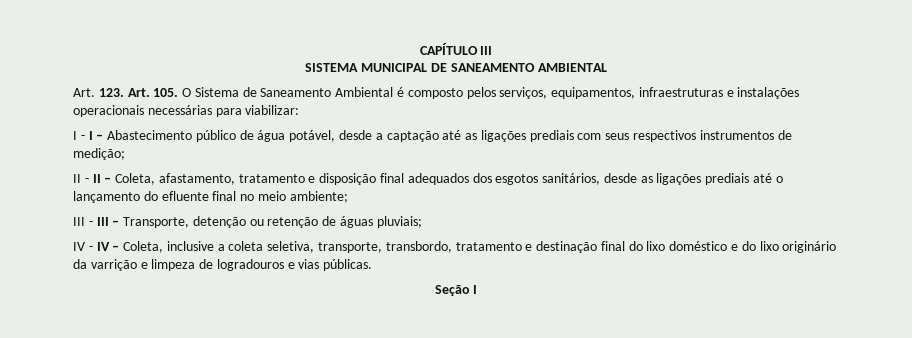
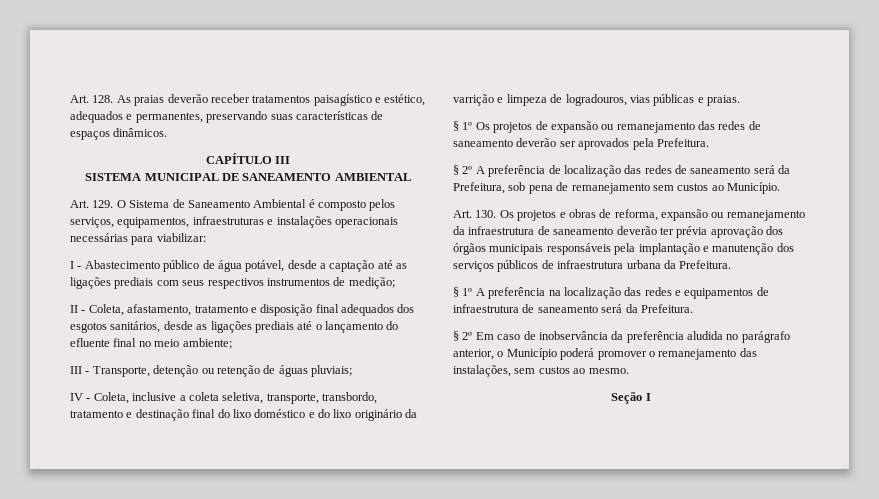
+ Art. 128. As praias deverão receber tratamentos paisagístico e estético, adequados e permanentes, preservando suas características de espaços dinâmicos.
- Art. 123. Art. 105. O Sistema de Saneamento Ambiental é composto pelos serviços, equipamentos, infraestruturas e instalações operacionais necessárias para viabilizar:
+ Art. 129. O Sistema de Saneamento Ambiental é composto pelos serviços, equipamentos, infraestruturas e instalações operacionais necessárias para viabilizar:
- I - I – Abastecimento público de água potável, desde a captação até as ligações prediais com seus respectivos instrumentos de medição;
+ I - Abastecimento público de água potável, desde a captação até as ligações prediais com seus respectivos instrumentos de medição;
- II - II – Coleta, afastamento, tratamento e disposição final adequados dos esgotos sanitários, desde as ligações prediais até o lançamento do efluente final no meio ambiente;
+ II - Coleta, afastamento, tratamento e disposição final adequados dos esgotos sanitários, desde as ligações prediais até o lançamento do efluente final no meio ambiente;
- III - III – Transporte, detenção ou retenção de águas pluviais;
+ III - Transporte, detenção ou retenção de águas pluviais;
- IV - IV – Coleta, inclusive a coleta seletiva, transporte, transbordo, tratamento e destinação final do lixo doméstico e do lixo originário da varrição e limpeza de logradouros e vias públicas.
+ IV - Coleta, inclusive a coleta seletiva, transporte, transbordo, tratamento e destinação final do lixo doméstico e do lixo originário da varrição e limpeza de logradouros, vias públicas e praias.
+ § 1º Os projetos de expansão ou remanejamento das redes de saneamento deverão ser aprovados pela Prefeitura.
+ § 2º A preferência de localização das redes de saneamento será da Prefeitura, sob pena de remanejamento sem custos ao Município.
+ Art. 130. Os projetos e obras de reforma, expansão ou remanejamento da infraestrutura de saneamento deverão ter prévia aprovação dos órgãos municipais responsáveis pela implantação e manutenção dos serviços públicos de infraestrutura urbana da Prefeitura.
+ § 1º A preferência na localização das redes e equipamentos de infraestrutura de saneamento será da Prefeitura.
+ § 2º Em caso de inobservância da preferência aludida no parágrafo anterior, o Município poderá promover o remanejamento das instalações, sem custos ao mesmo.

